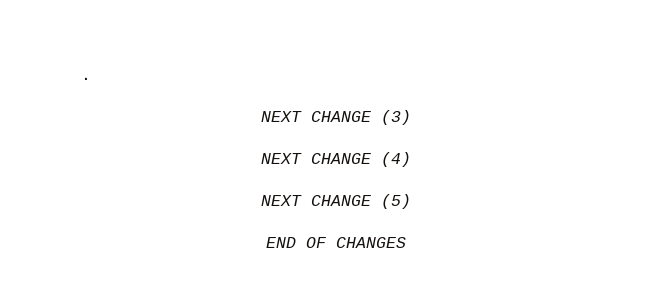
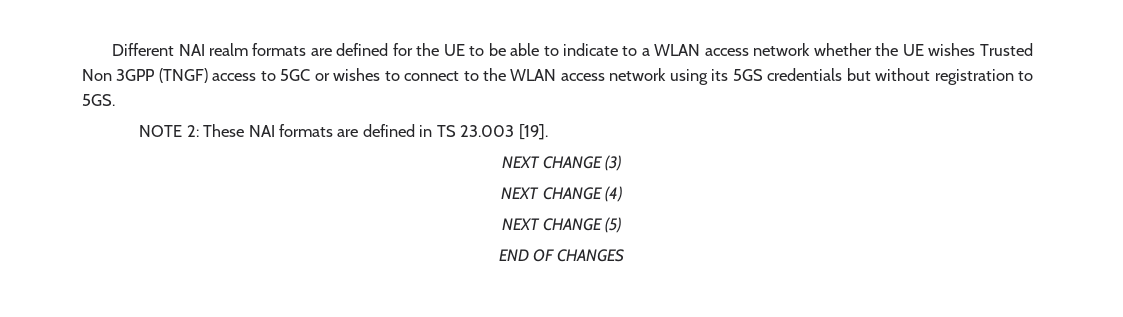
- .
+ Different NAI realm formats are defined for the UE to be able to indicate to a WLAN access network whether the UE wishes Trusted Non 3GPP (TNGF) access to 5GC or wishes to connect to the WLAN access network using its 5GS credentials but without registration to 5GS.
+ NOTE 2: These NAI formats are defined in TS 23.003 [19].

